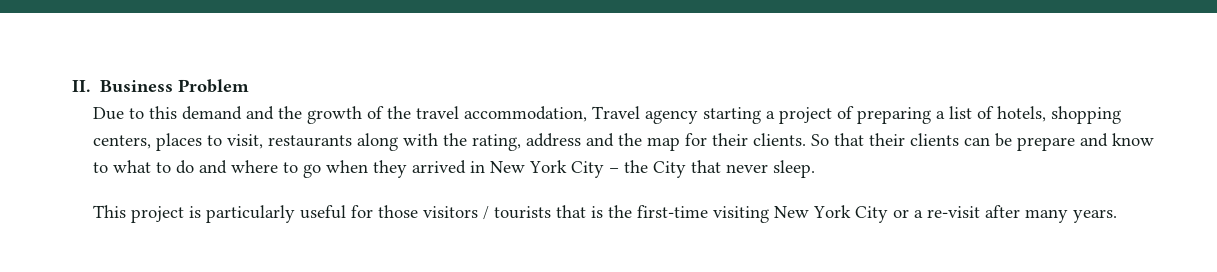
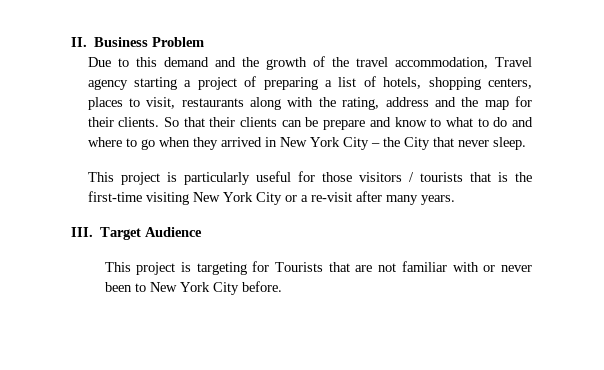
+ III. Target Audience
+ This project is targeting for Tourists that are not familiar with or never been to New York City before.

